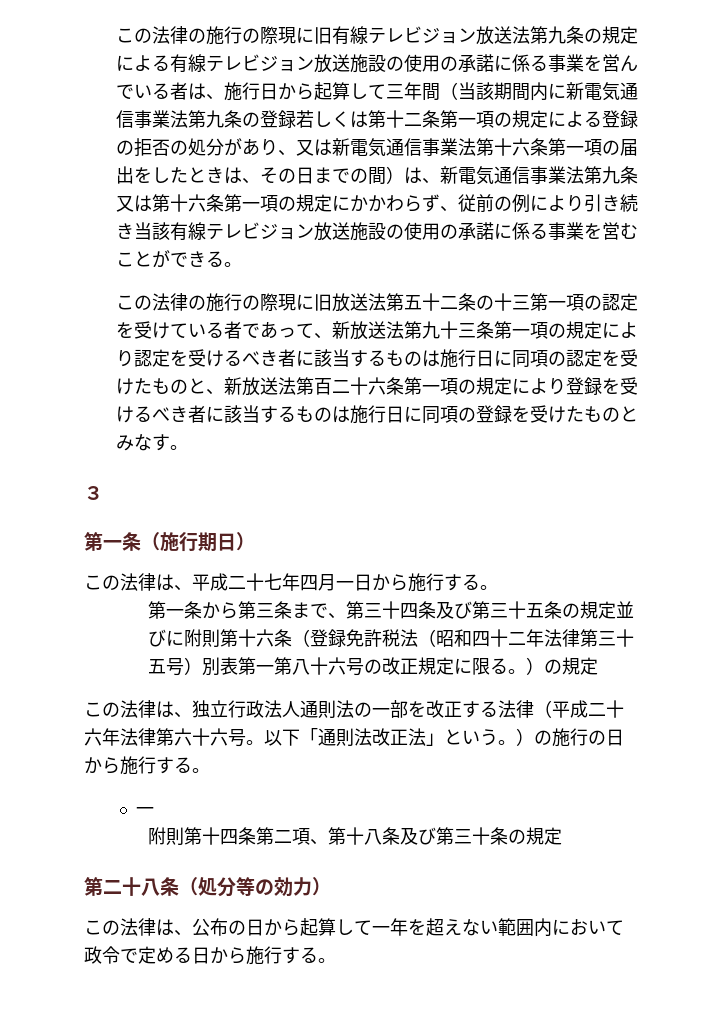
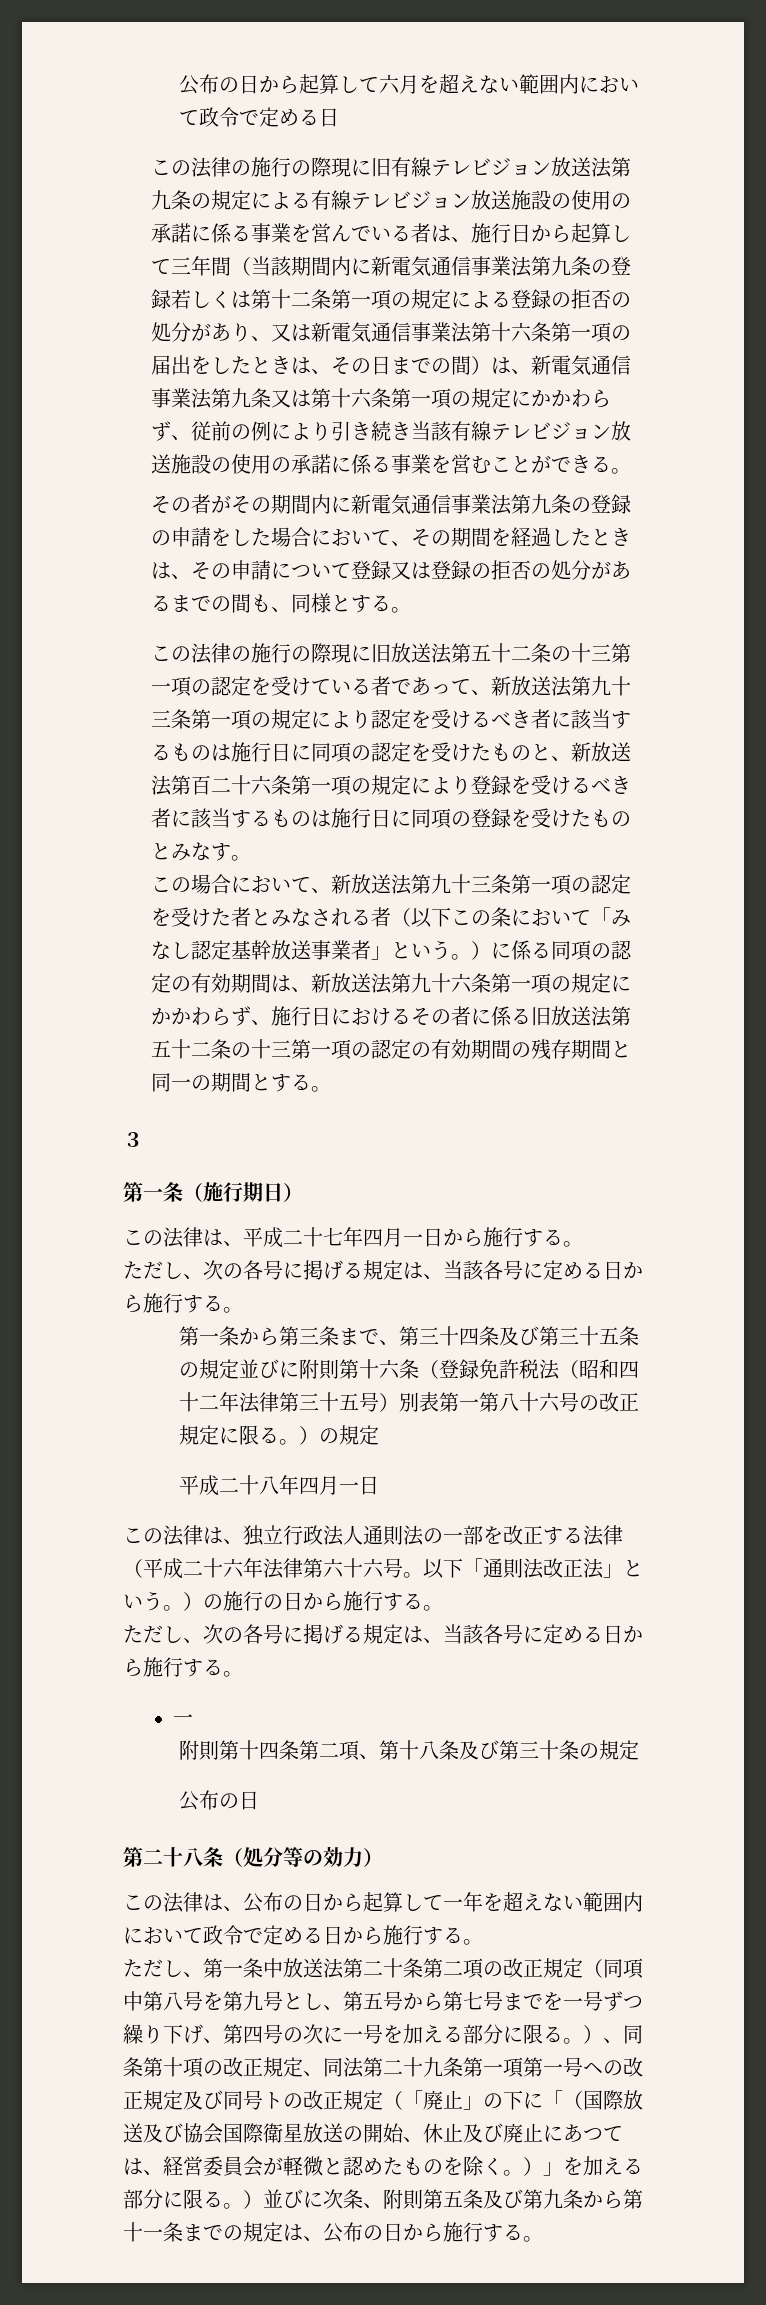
+ 公布の日から起算して六月を超えない範囲内において政令で定める日
+ その者がその期間内に新電気通信事業法第九条の登録の申請をした場合において、その期間を経過したときは、その申請について登録又は登録の拒否の処分があるまでの間も、同様とする。
+ この場合において、新放送法第九十三条第一項の認定を受けた者とみなされる者（以下この条において「みなし認定基幹放送事業者」という。）に係る同項の認定の有効期間は、新放送法第九十六条第一項の規定にかかわらず、施行日におけるその者に係る旧放送法第五十二条の十三第一項の認定の有効期間の残存期間と同一の期間とする。
  この法律は、平成二十七年四月一日から施行する。
+ ただし、次の各号に掲げる規定は、当該各号に定める日から施行する。
+ 平成二十八年四月一日
  以下「通則法改正法」という。）の施行の日から施行する。
+ ただし、次の各号に掲げる規定は、当該各号に定める日から施行する。
  附則第十四条第二項、第十八条及び第三十条の規定
+ 公布の日
+ ただし、第一条中放送法第二十条第二項の改正規定（同項中第八号を第九号とし、第五号から第七号までを一号ずつ繰り下げ、第四号の次に一号を加える部分に限る。）、同条第十項の改正規定、同法第二十九条第一項第一号ヘの改正規定及び同号トの改正規定（「廃止」の下に「（国際放送及び協会国際衛星放送の開始、休止及び廃止にあつては、経営委員会が軽微と認めたものを除く。）」を加える部分に限る。）並びに次条、附則第五条及び第九条から第十一条までの規定は、公布の日から施行する。

